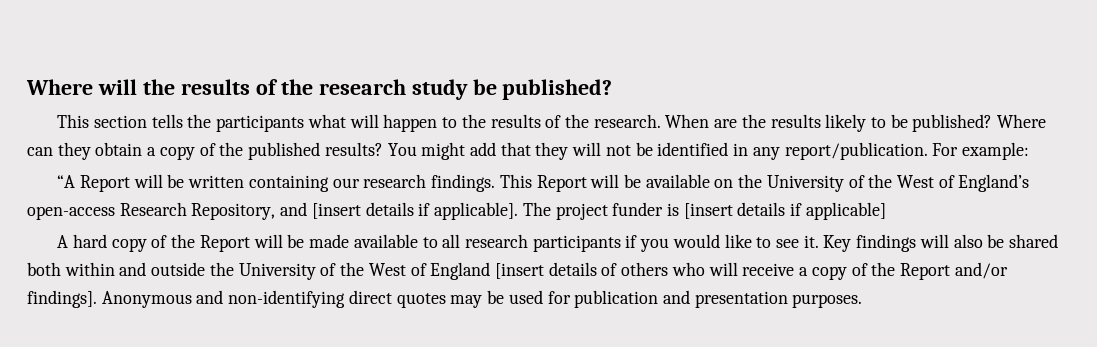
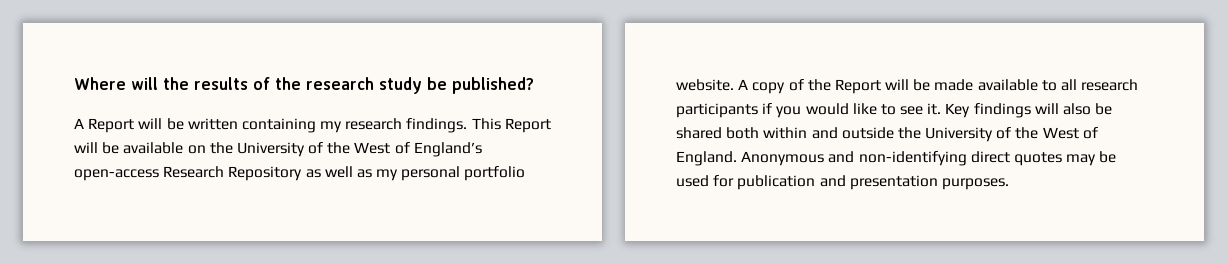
- This section tells the participants what will happen to the results of the research. When are the results likely to be published? Where can they obtain a copy of the published results? You might add that they will not be identified in any report/publication. For example:
- “A Report will be written containing our research findings.
+ A Report will be written containing my research findings.
- This Report will be available on the University of the West of England’s open-access Research Repository, and [insert details if applicable]. The project funder is [insert details if applicable]
- A hard copy of the Report will be made available to all research participants if you would like to see it.
+ This Report will be available on the University of the West of England’s open-access Research Repository as well as my personal portfolio website. A copy of the Report will be made available to all research participants if you would like to see it.
- Key findings will also be shared both within and outside the University of the West of England [insert details of others who will receive a copy of the Report and/or findings].
+ Key findings will also be shared both within and outside the University of the West of England.

